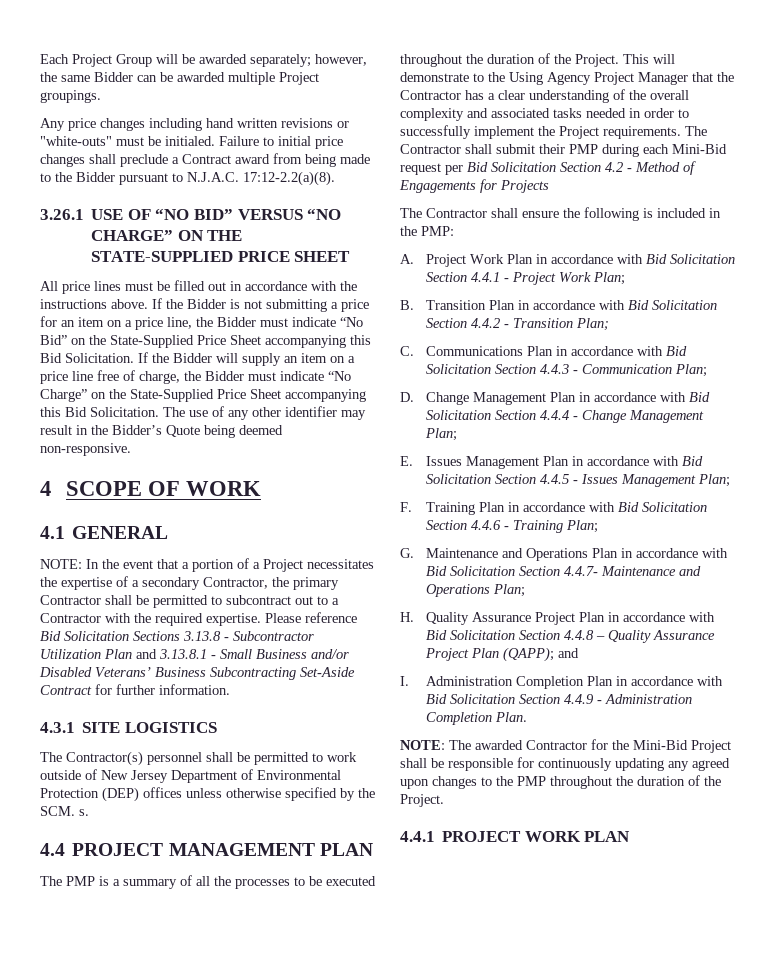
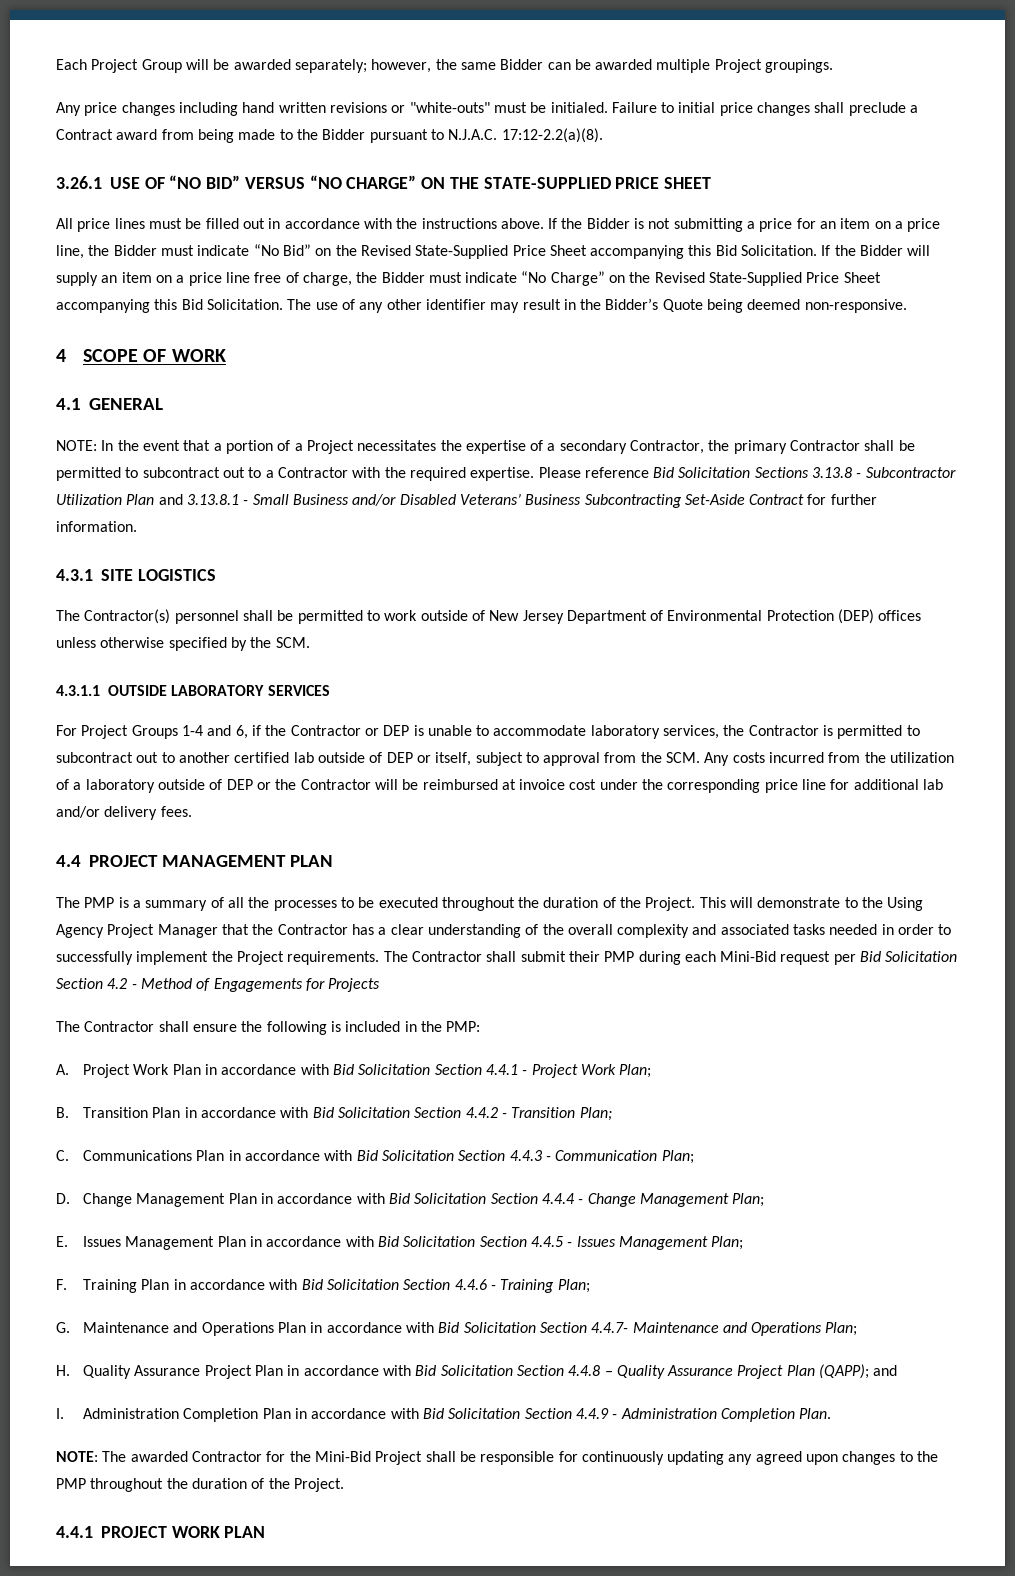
- If the Bidder is not submitting a price for an item on a price line, the Bidder must indicate “No Bid” on the State-Supplied Price Sheet accompanying this Bid Solicitation.
+ If the Bidder is not submitting a price for an item on a price line, the Bidder must indicate “No Bid” on the Revised State-Supplied Price Sheet accompanying this Bid Solicitation.
- If the Bidder will supply an item on a price line free of charge, the Bidder must indicate “No Charge” on the State-Supplied Price Sheet accompanying this Bid Solicitation.
+ If the Bidder will supply an item on a price line free of charge, the Bidder must indicate “No Charge” on the Revised State-Supplied Price Sheet accompanying this Bid Solicitation.
- The Contractor(s) personnel shall be permitted to work outside of New Jersey Department of Environmental Protection (DEP) offices unless otherwise specified by the SCM. s.
+ The Contractor(s) personnel shall be permitted to work outside of New Jersey Department of Environmental Protection (DEP) offices unless otherwise specified by the SCM.
+ 4.3.1.1 OUTSIDE LABORATORY SERVICES
+ For Project Groups 1-4 and 6, if the Contractor or DEP is unable to accommodate laboratory services, the Contractor is permitted to subcontract out to another certified lab outside of DEP or itself, subject to approval from the SCM. Any costs incurred from the utilization of a laboratory outside of DEP or the Contractor will be reimbursed at invoice cost under the corresponding price line for additional lab and/or delivery fees.

